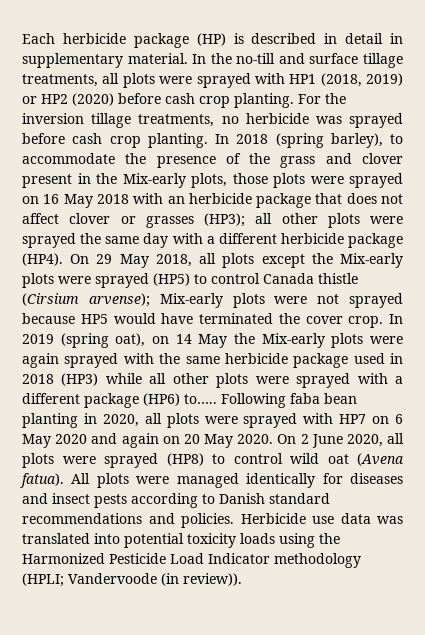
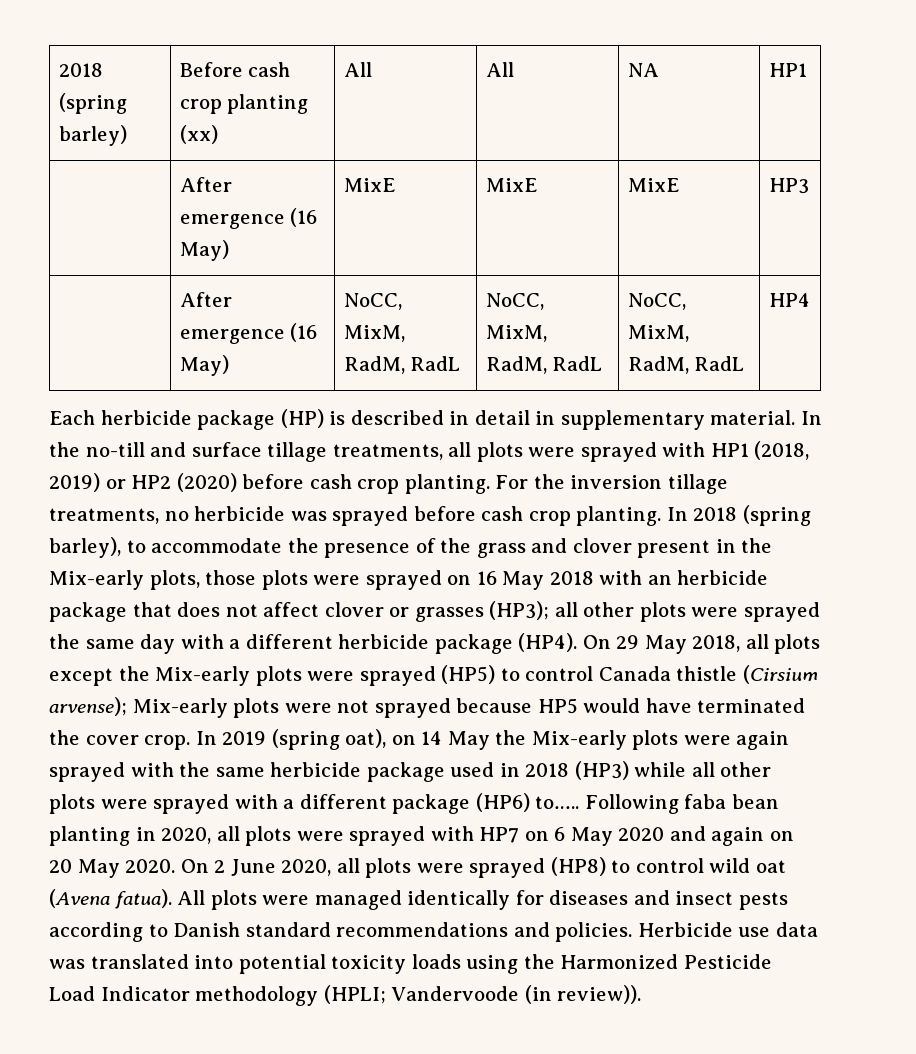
+ 2018 (spring barley) | Before cash crop planting (xx) | All | All | NA | HP1
+ | After emergence (16 May) | MixE | MixE | MixE | HP3
+ | After emergence (16 May) | NoCC, MixM, RadM, RadL | NoCC, MixM, RadM, RadL | NoCC, MixM, RadM, RadL | HP4

